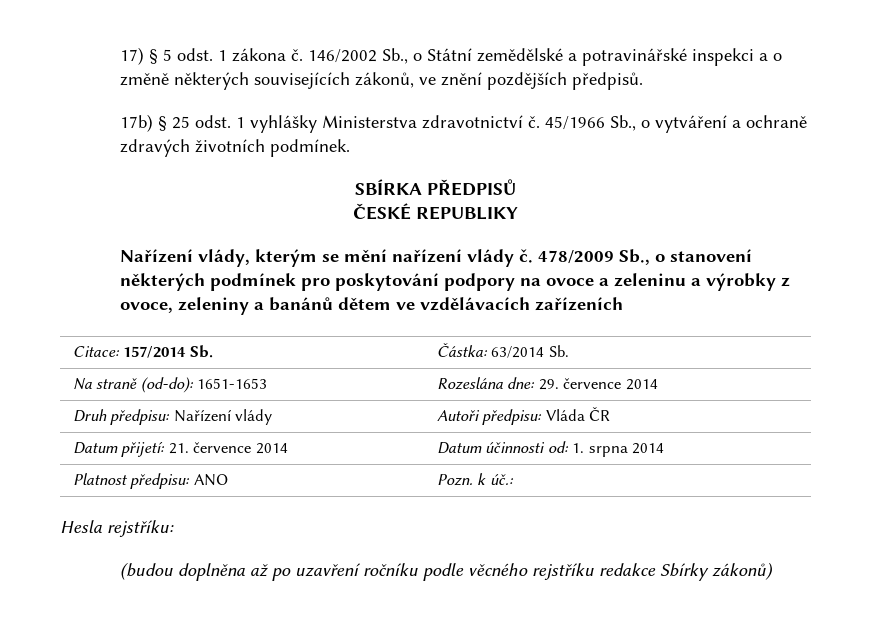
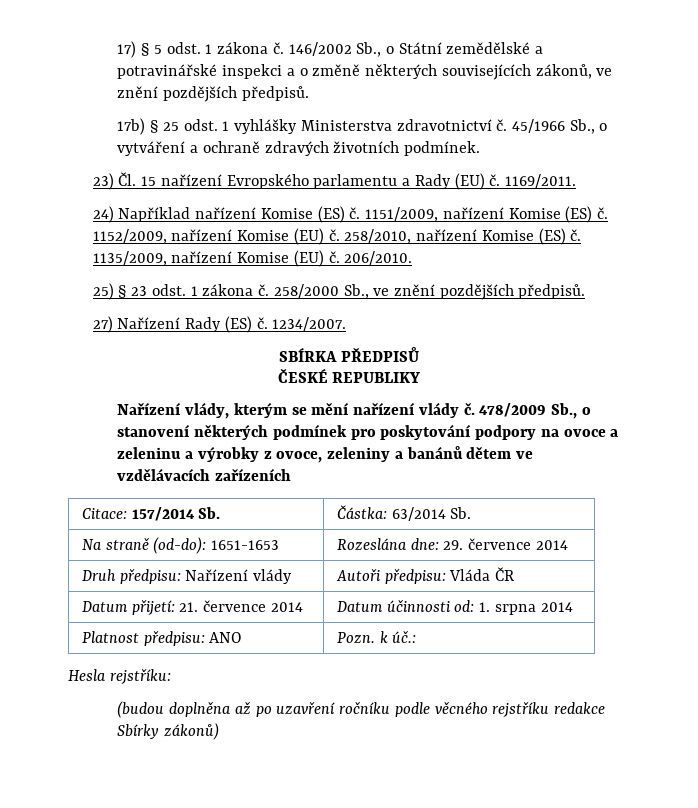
+ 23) Čl. 15 nařízení Evropského parlamentu a Rady (EU) č. 1169/2011.
+ 24) Například nařízení Komise (ES) č. 1151/2009, nařízení Komise (ES) č. 1152/2009, nařízení Komise (EU) č. 258/2010, nařízení Komise (ES) č. 1135/2009, nařízení Komise (EU) č. 206/2010.
+ 25) § 23 odst. 1 zákona č. 258/2000 Sb., ve znění pozdějších předpisů.
+ 27) Nařízení Rady (ES) č. 1234/2007.

